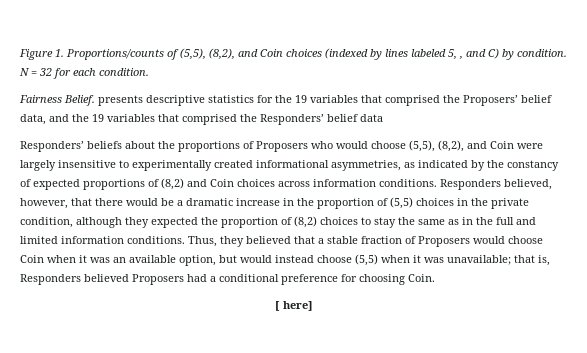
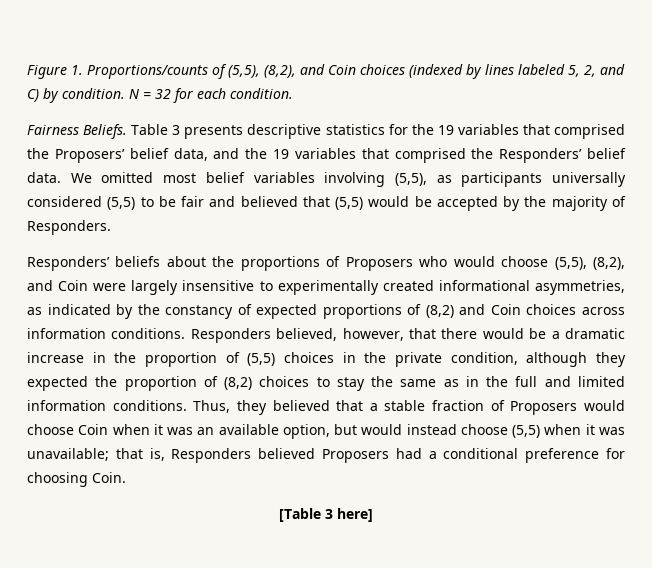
- Figure 1. Proportions/counts of (5,5), (8,2), and Coin choices (indexed by lines labeled 5, , and C) by condition.
+ Figure 1. Proportions/counts of (5,5), (8,2), and Coin choices (indexed by lines labeled 5, 2, and C) by condition.
- Fairness Belief. presents descriptive statistics for the 19 variables that comprised the Proposers’ belief data, and the 19 variables that comprised the Responders’ belief data
+ Fairness Beliefs. Table 3 presents descriptive statistics for the 19 variables that comprised the Proposers’ belief data, and the 19 variables that comprised the Responders’ belief data. We omitted most belief variables involving (5,5), as participants universally considered (5,5) to be fair and believed that (5,5) would be accepted by the majority of Responders.
- [ here]
+ [Table 3 here]

